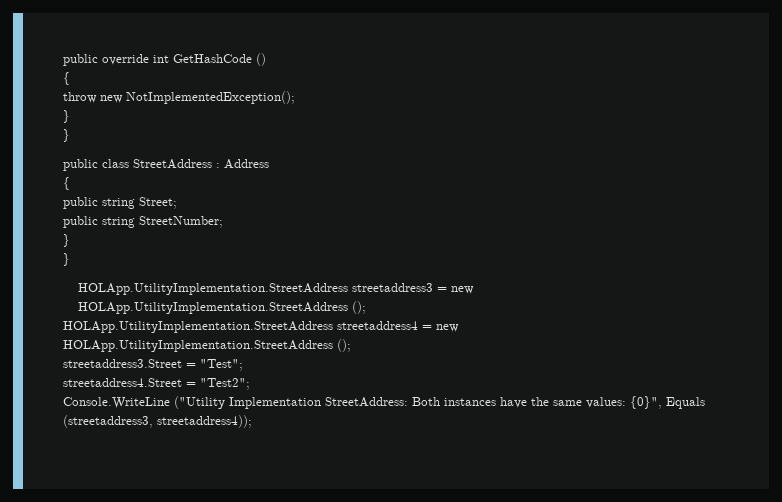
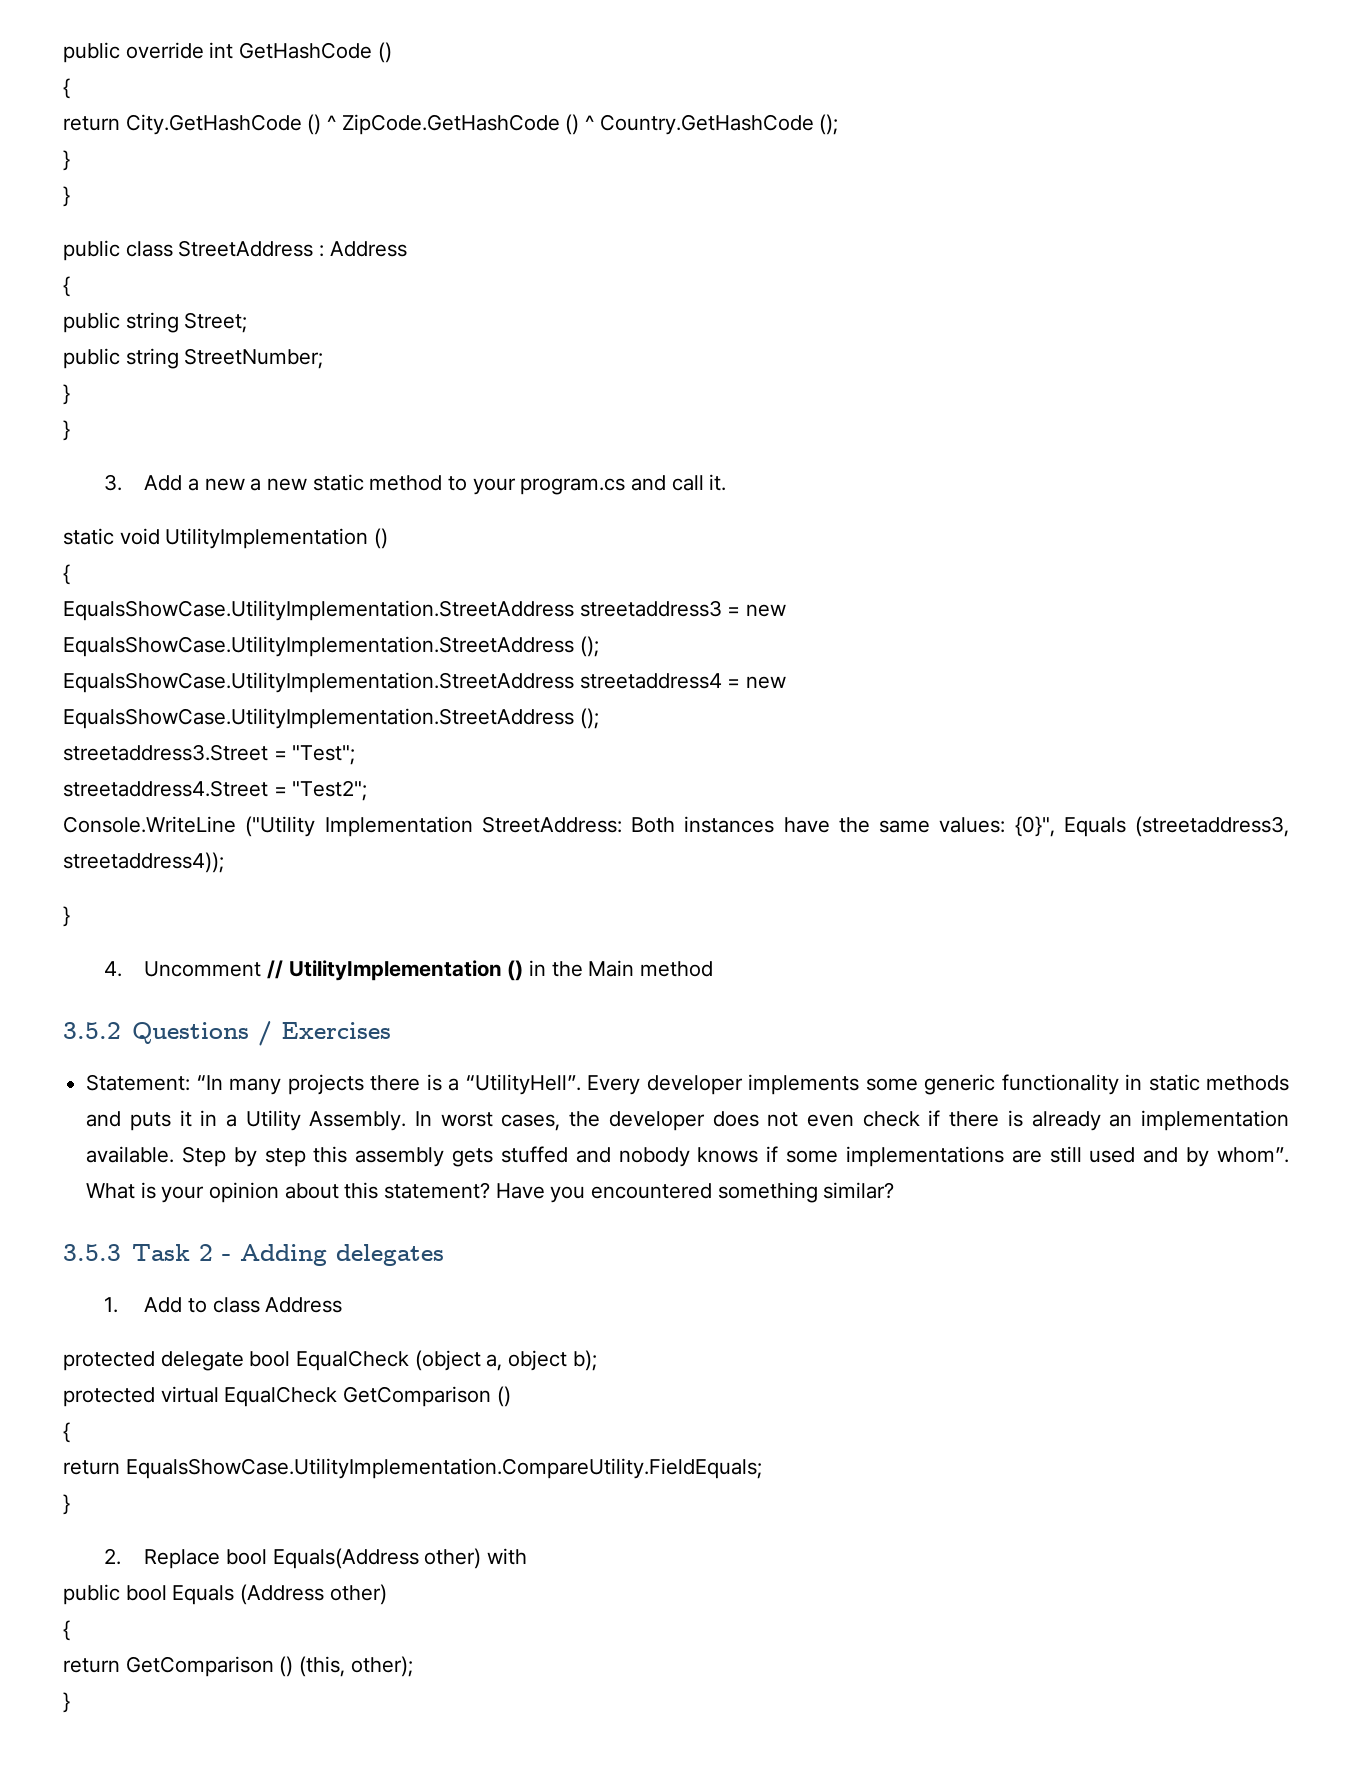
- throw new NotImplementedException();
+ return City.GetHashCode () ^ ZipCode.GetHashCode () ^ Country.GetHashCode ();
- HOLApp.UtilityImplementation.StreetAddress streetaddress3 = new HOLApp.UtilityImplementation.StreetAddress ();
- HOLApp.UtilityImplementation.StreetAddress streetaddress4 = new HOLApp.UtilityImplementation.StreetAddress ();
+ 3. Add a new a new static method to your program.cs and call it.
+ static void UtilityImplementation ()
+ {
+ EqualsShowCase.UtilityImplementation.StreetAddress streetaddress3 = new EqualsShowCase.UtilityImplementation.StreetAddress ();
+ EqualsShowCase.UtilityImplementation.StreetAddress streetaddress4 = new EqualsShowCase.UtilityImplementation.StreetAddress ();
  Console.WriteLine ("Utility Implementation StreetAddress: Both instances have the same values: {0}", Equals (streetaddress3, streetaddress4));
+ }
+ 4. Uncomment // UtilityImplementation () in the Main method
+ 3.5.2 Questions / Exercises
+ Statement: “In many projects there is a “UtilityHell”. Every developer implements some generic functionality in static methods and puts it in a Utility Assembly. In worst cases, the developer does not even check if there is already an implementation available. Step by step this assembly gets stuffed and nobody knows if some implementations are still used and by whom”. What is your opinion about this statement? Have you encountered something similar?
+ 3.5.3 Task 2 - Adding delegates
+ 1. Add to class Address
+ protected delegate bool EqualCheck (object a, object b);
+ protected virtual EqualCheck GetComparison ()
+ {
+ return EqualsShowCase.UtilityImplementation.CompareUtility.FieldEquals;
+ }
+ 2. Replace bool Equals(Address other) with
+ public bool Equals (Address other)
+ {
+ return GetComparison () (this, other);
+ }

